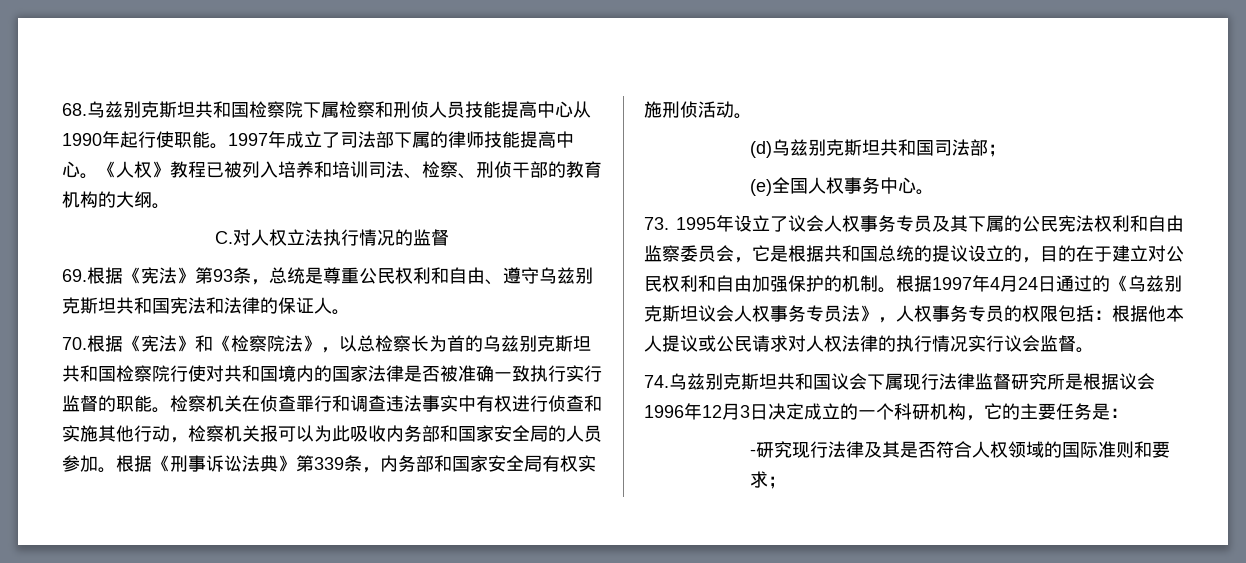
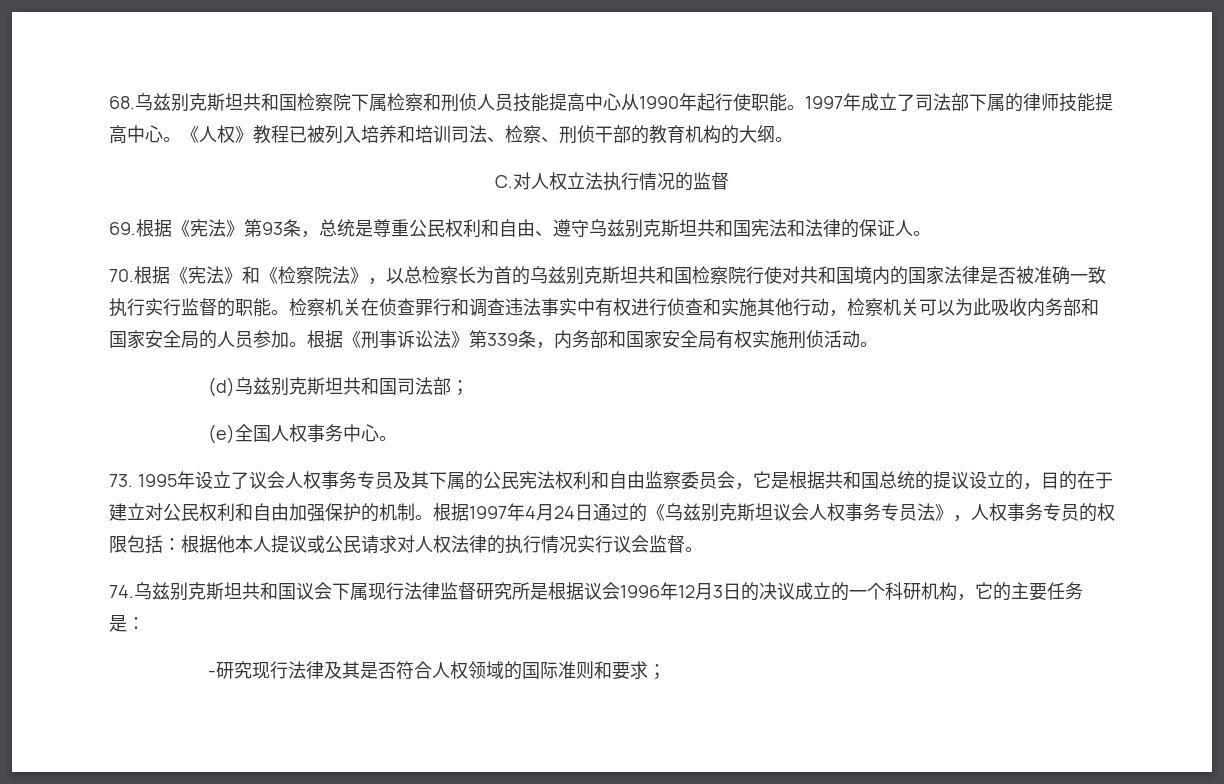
- 检察机关在侦查罪行和调查违法事实中有权进行侦查和实施其他行动，检察机关报可以为此吸收内务部和国家安全局的人员参加。
+ 检察机关在侦查罪行和调查违法事实中有权进行侦查和实施其他行动，检察机关可以为此吸收内务部和国家安全局的人员参加。
- 根据《刑事诉讼法典》第339条，内务部和国家安全局有权实施刑侦活动。
+ 根据《刑事诉讼法》第339条，内务部和国家安全局有权实施刑侦活动。
- 74.乌兹别克斯坦共和国议会下属现行法律监督研究所是根据议会1996年12月3日决定成立的一个科研机构，它的主要任务是：
+ 74.乌兹别克斯坦共和国议会下属现行法律监督研究所是根据议会1996年12月3日的决议成立的一个科研机构，它的主要任务是：

